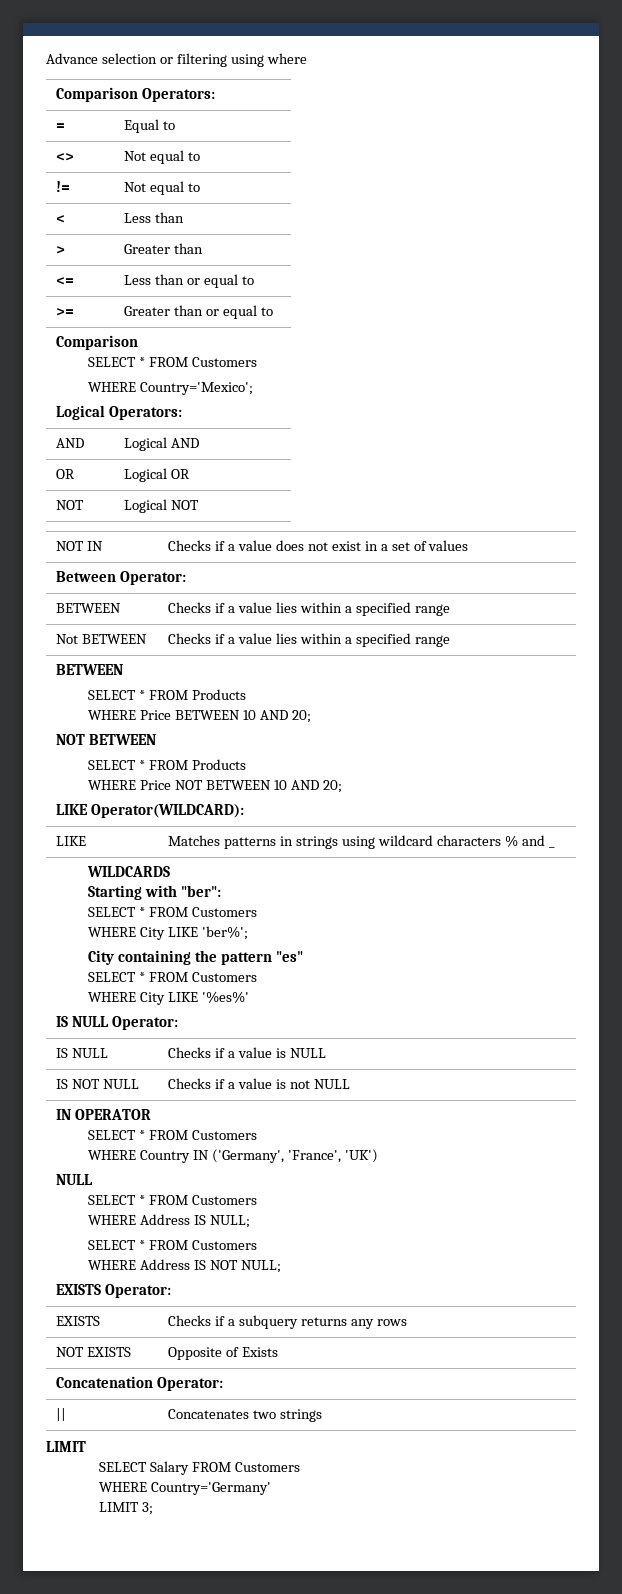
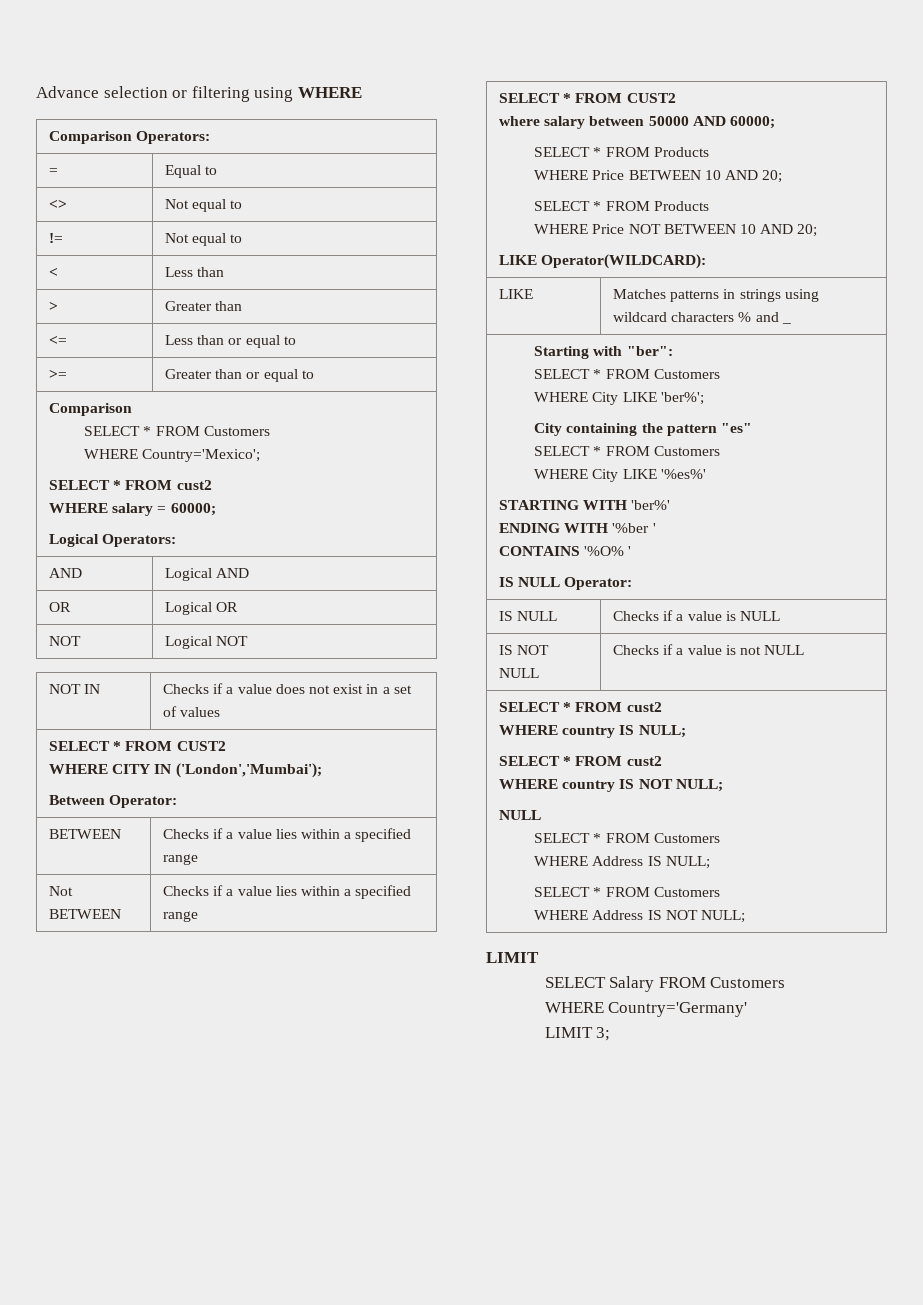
- Advance selection or filtering using where
+ Advance selection or filtering using WHERE
  >= | Greater than or equal to
  Comparison
  SELECT * FROM Customers
  WHERE Country='Mexico';
+ SELECT * FROM cust2
+ WHERE salary = 60000;
  NOT IN | Checks if a value does not exist in a set of values
+ SELECT * FROM CUST2
+ WHERE CITY IN ('London','Mumbai');
  Not BETWEEN | Checks if a value lies within a specified range
- BETWEEN
+ SELECT * FROM CUST2
+ where salary between 50000 AND 60000;
  SELECT * FROM Products
  WHERE Price BETWEEN 10 AND 20;
- NOT BETWEEN
- WILDCARDS
  Starting with "ber":
  SELECT * FROM Customers
  WHERE City LIKE 'ber%';
  City containing the pattern "es"
  SELECT * FROM Customers
  WHERE City LIKE '%es%'
+ STARTING WITH 'ber%'
+ ENDING WITH '%ber '
+ CONTAINS '%O% '
  IS NOT NULL | Checks if a value is not NULL
- IN OPERATOR
- SELECT * FROM Customers
- WHERE Country IN ('Germany', 'France', 'UK')
+ SELECT * FROM cust2
+ WHERE country IS NULL;
+ SELECT * FROM cust2
+ WHERE country IS NOT NULL;
  NULL
  SELECT * FROM Customers
  WHERE Address IS NULL;
  SELECT * FROM Customers
  WHERE Address IS NOT NULL;
- EXISTS Operator:
- EXISTS | Checks if a subquery returns any rows
- NOT EXISTS | Opposite of Exists
- Concatenation Operator:
- || | Concatenates two strings

